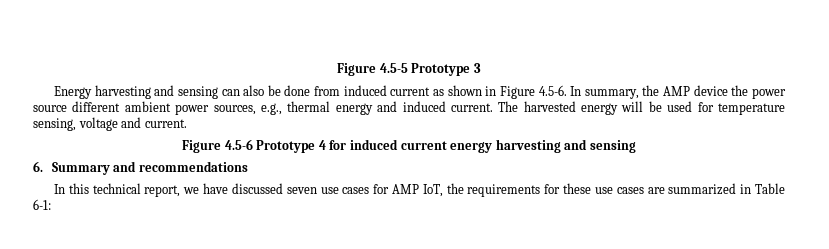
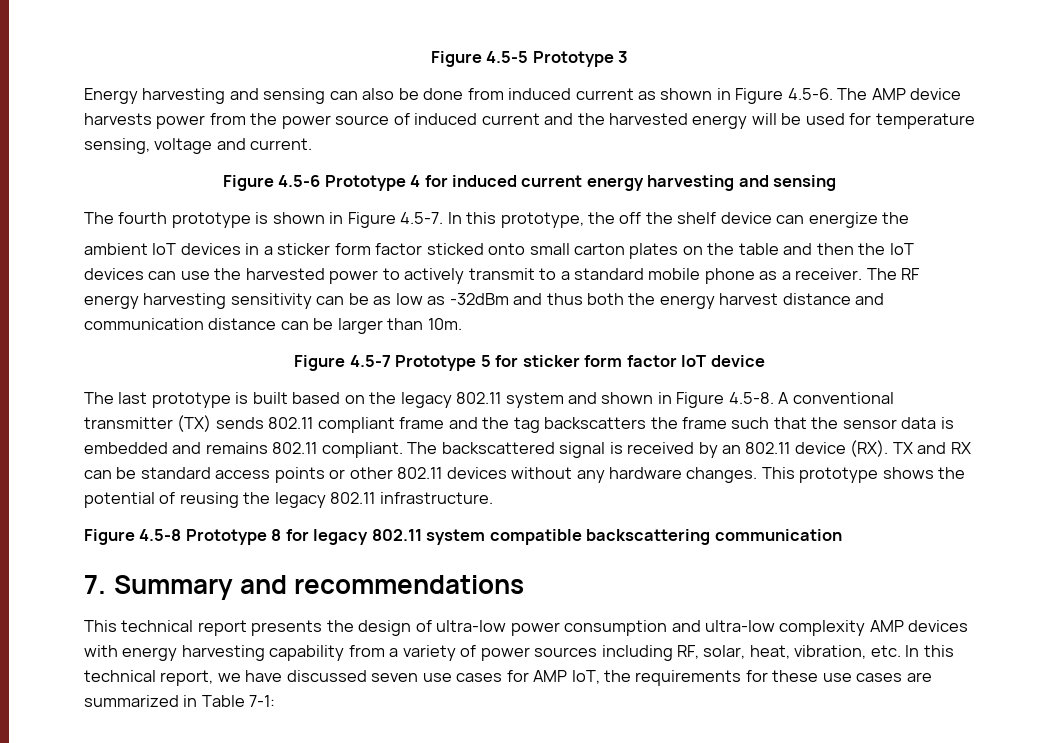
- Energy harvesting and sensing can also be done from induced current as shown in Figure 4.5-6. In summary, the AMP device the power source different ambient power sources, e.g., thermal energy and induced current. The harvested energy will be used for temperature sensing, voltage and current.
+ Energy harvesting and sensing can also be done from induced current as shown in Figure 4.5-6. The AMP device harvests power from the power source of induced current and the harvested energy will be used for temperature sensing, voltage and current.
- 6. Summary and recommendations
- In this technical report, we have discussed seven use cases for AMP IoT, the requirements for these use cases are summarized in Table 6-1:
+ The fourth prototype is shown in Figure 4.5-7. In this prototype, the off the shelf device can energize the
+ ambient IoT devices in a sticker form factor sticked onto small carton plates on the table and then the IoT devices can use the harvested power to actively transmit to a standard mobile phone as a receiver. The RF energy harvesting sensitivity can be as low as -32dBm and thus both the energy harvest distance and communication distance can be larger than 10m.
+ Figure 4.5-7 Prototype 5 for sticker form factor IoT device
+ The last prototype is built based on the legacy 802.11 system and shown in Figure 4.5-8. A conventional transmitter (TX) sends 802.11 compliant frame and the tag backscatters the frame such that the sensor data is embedded and remains 802.11 compliant. The backscattered signal is received by an 802.11 device (RX). TX and RX can be standard access points or other 802.11 devices without any hardware changes. This prototype shows the potential of reusing the legacy 802.11 infrastructure.
+ Figure 4.5-8 Prototype 8 for legacy 802.11 system compatible backscattering communication
+ 7. Summary and recommendations
+ This technical report presents the design of ultra-low power consumption and ultra-low complexity AMP devices with energy harvesting capability from a variety of power sources including RF, solar, heat, vibration, etc. In this technical report, we have discussed seven use cases for AMP IoT, the requirements for these use cases are summarized in Table 7-1:

